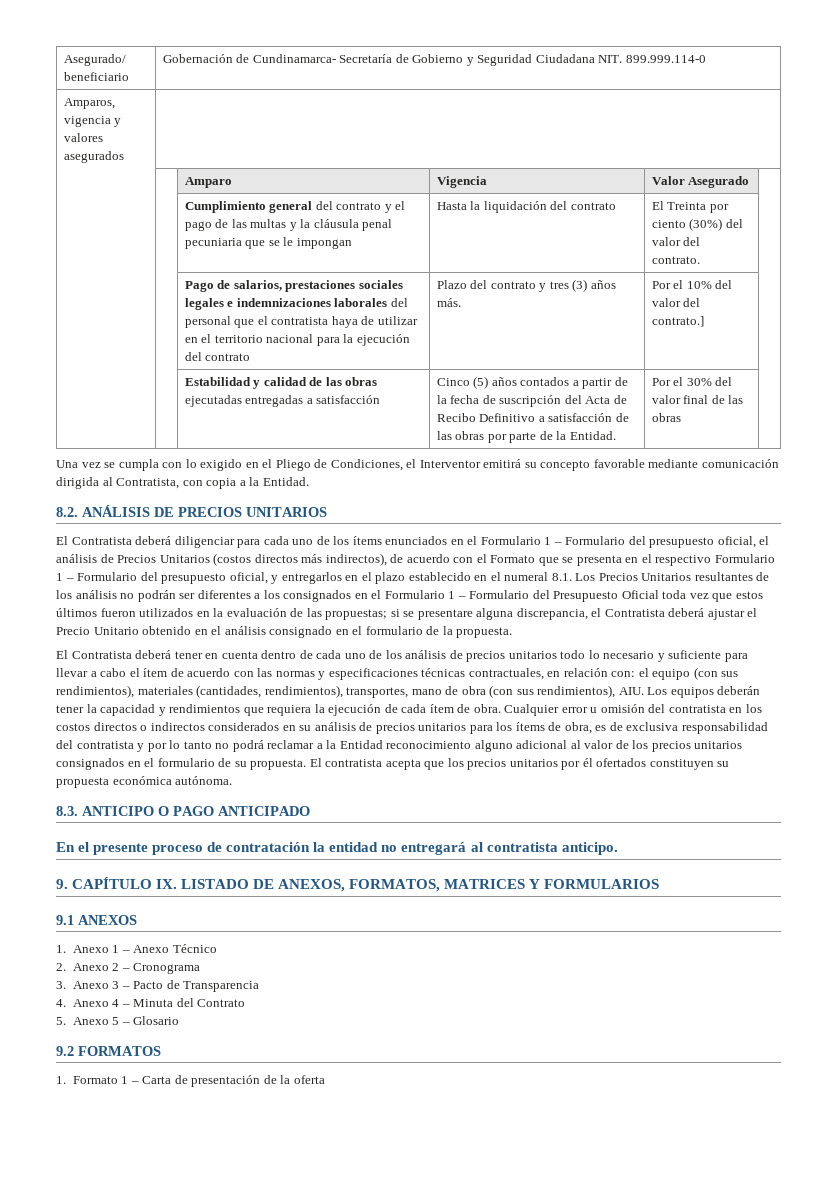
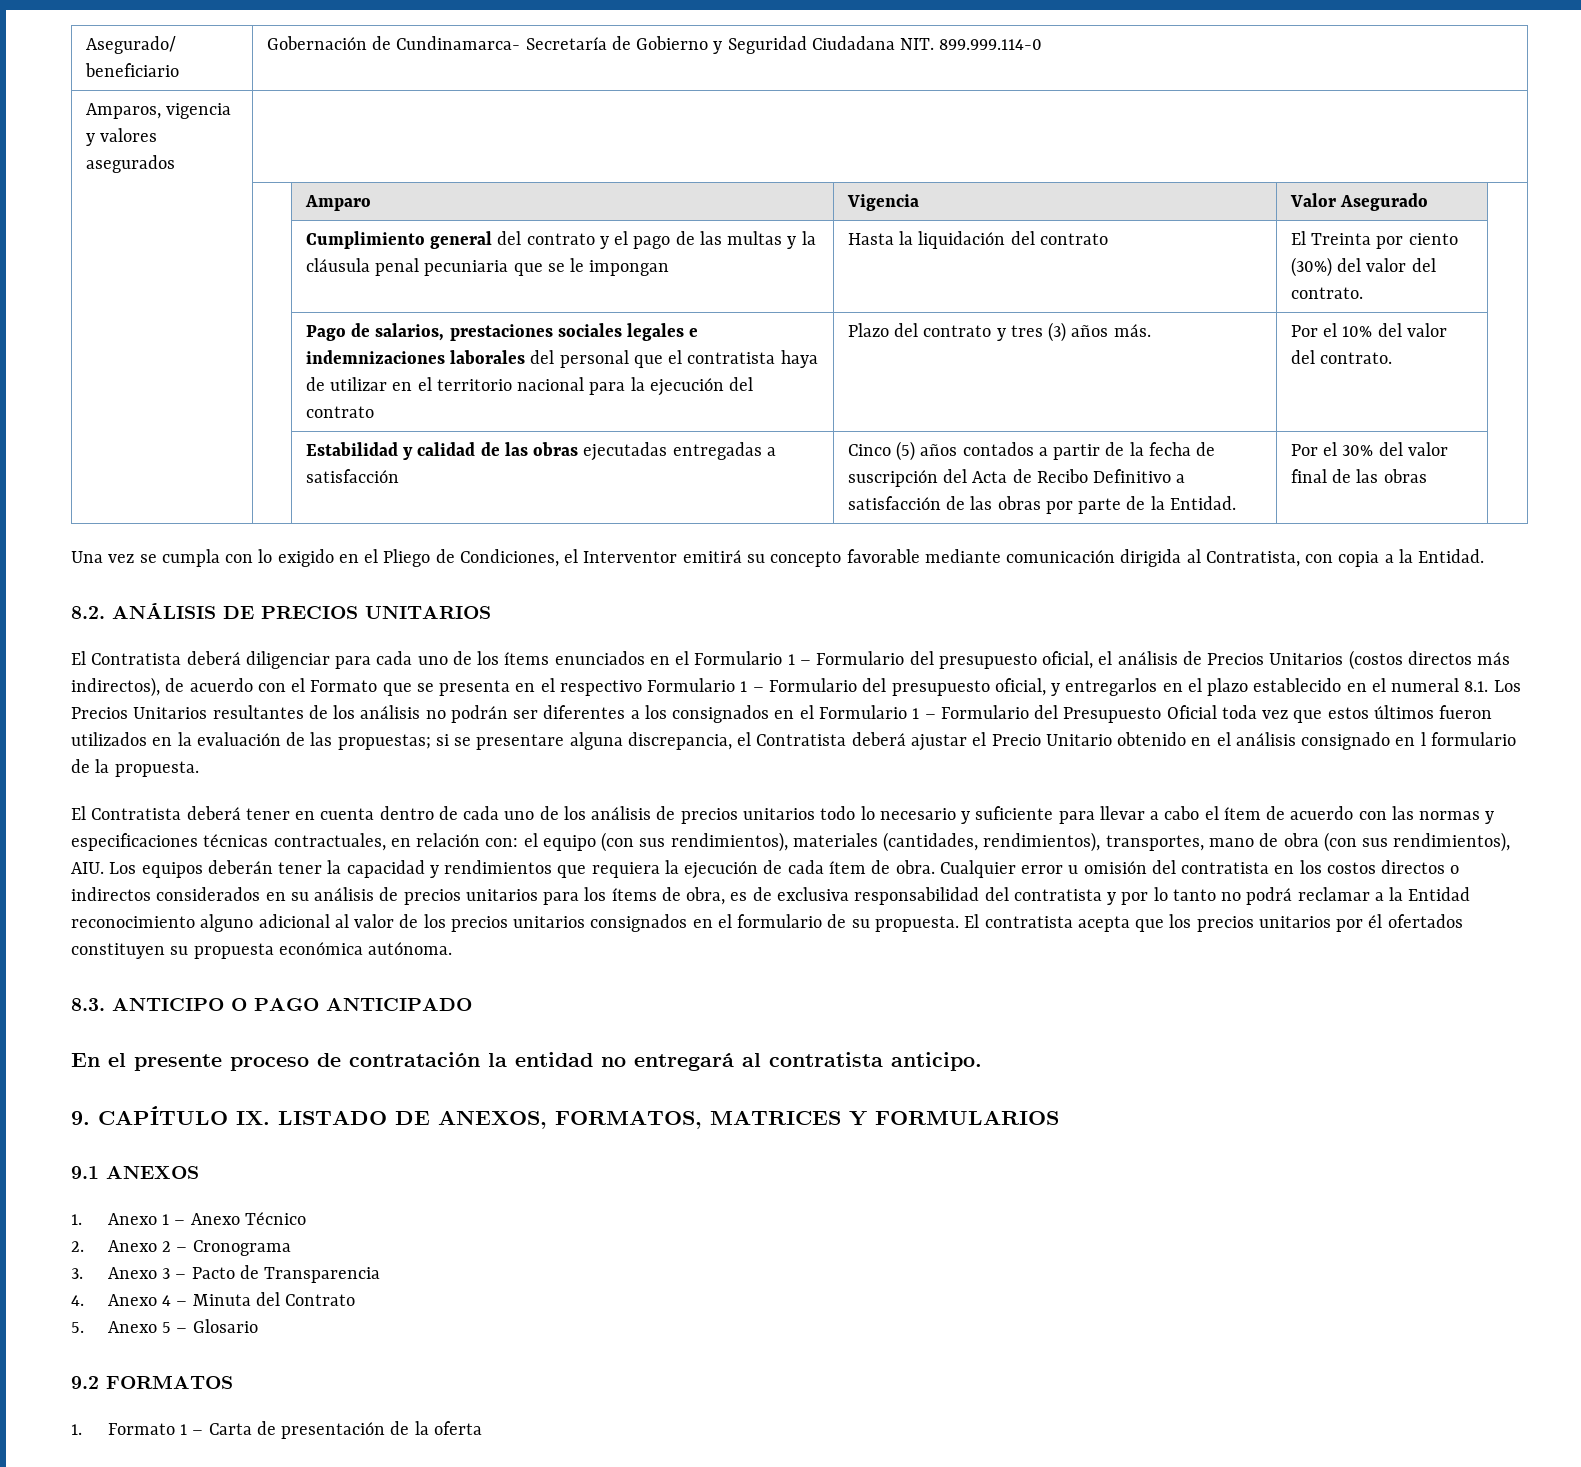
- Por el 10% del valor del contrato.]
+ Por el 10% del valor del contrato.
- si se presentare alguna discrepancia, el Contratista deberá ajustar el Precio Unitario obtenido en el análisis consignado en el formulario de la propuesta.
+ si se presentare alguna discrepancia, el Contratista deberá ajustar el Precio Unitario obtenido en el análisis consignado en l formulario de la propuesta.

